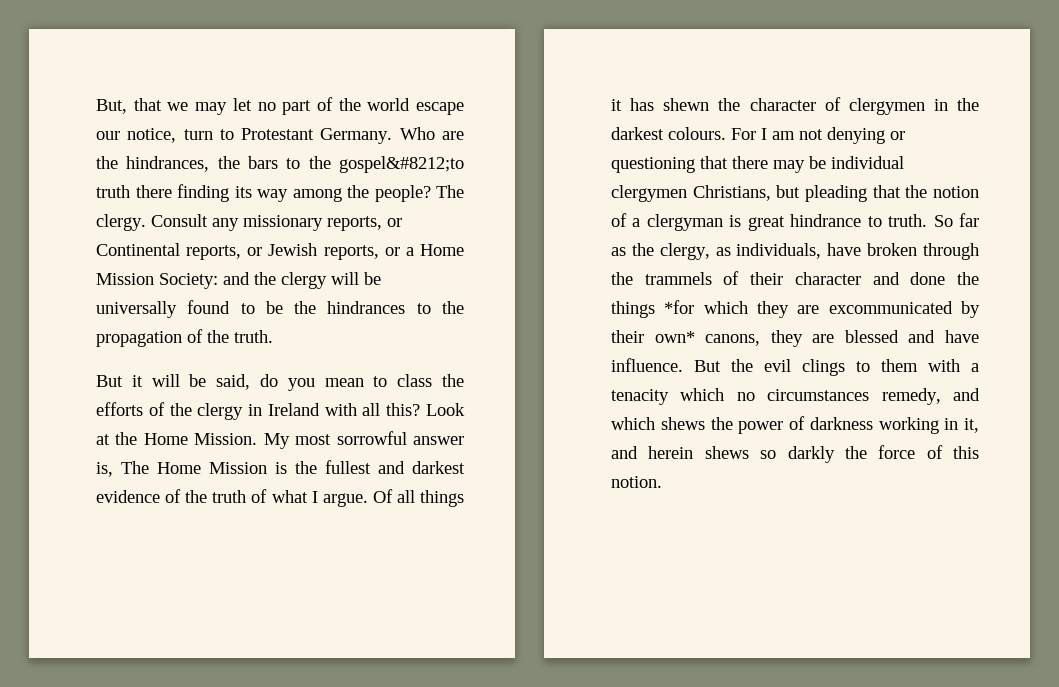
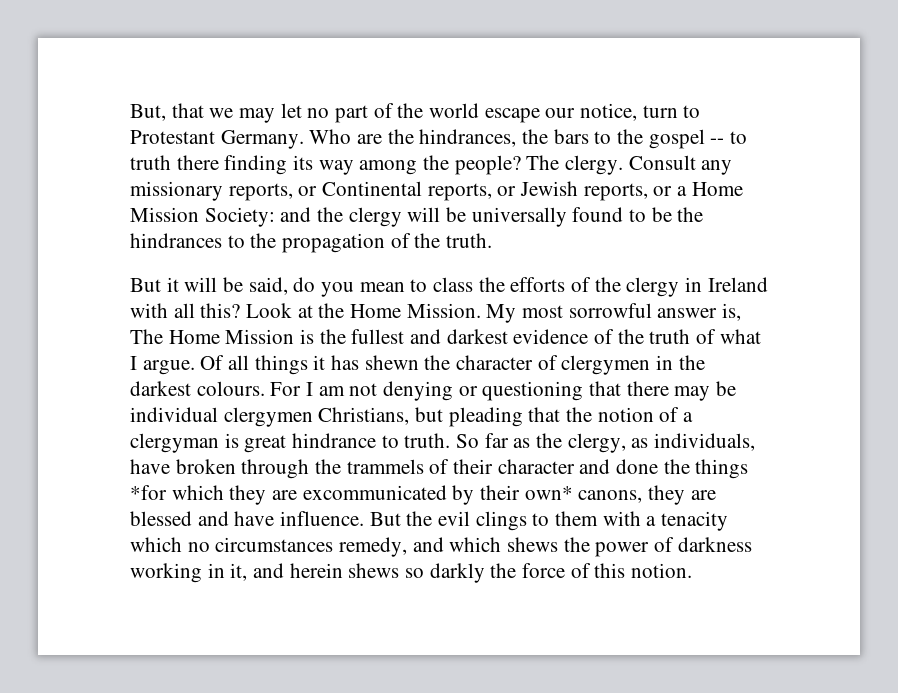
- Who are the hindrances, the bars to the gospel&#8212;to truth there finding its way among the people?
+ Who are the hindrances, the bars to the gospel -- to truth there finding its way among the people?

